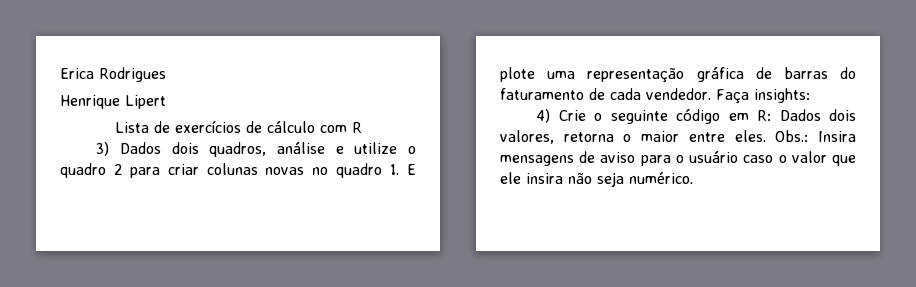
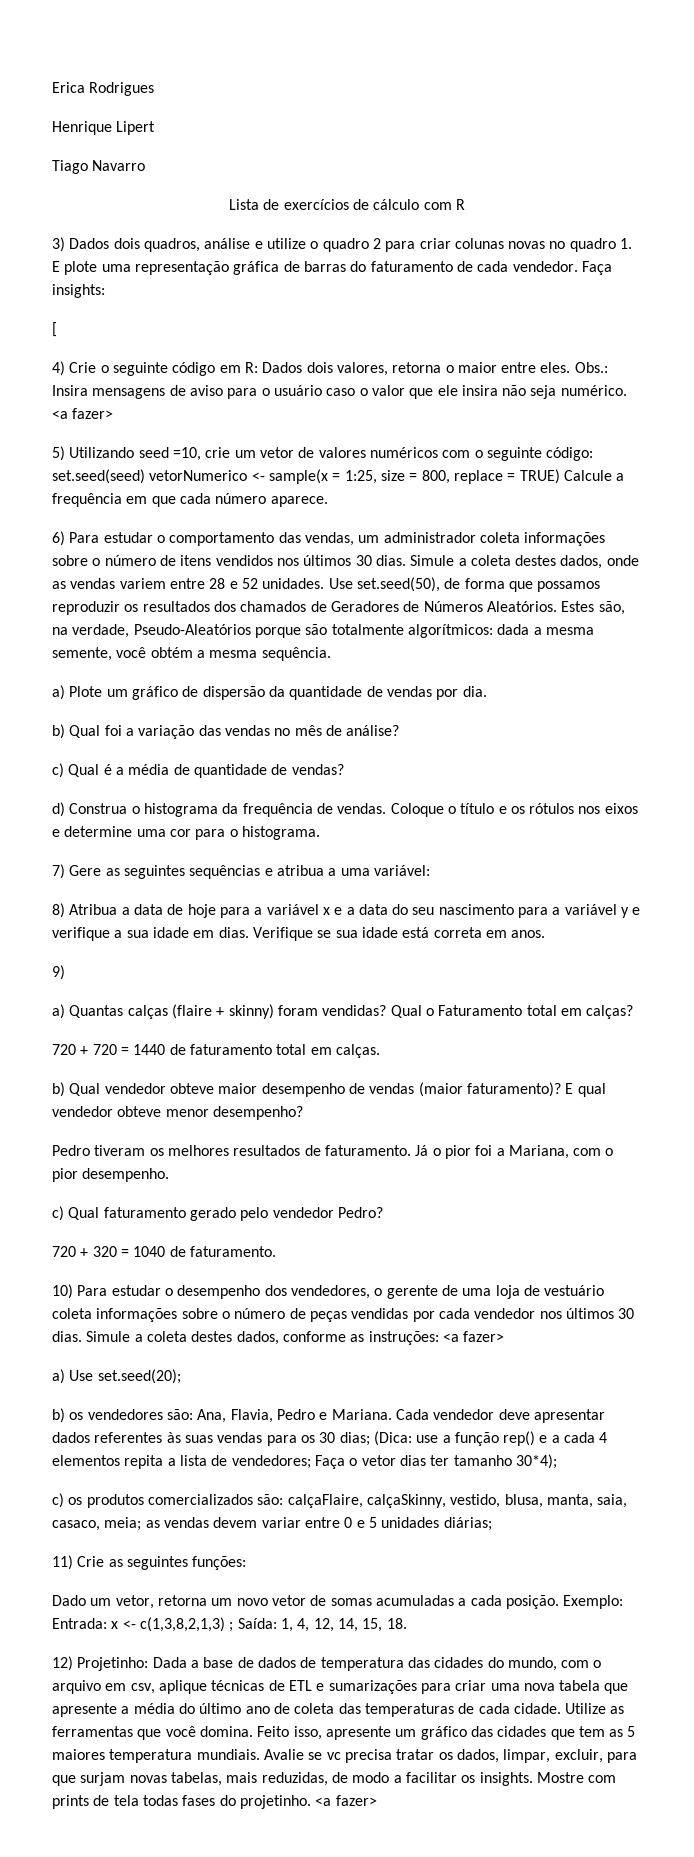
+ Tiago Navarro
+ [
- Obs.: Insira mensagens de aviso para o usuário caso o valor que ele insira não seja numérico.
+ Obs.: Insira mensagens de aviso para o usuário caso o valor que ele insira não seja numérico. <a fazer>
+ 5) Utilizando seed =10, crie um vetor de valores numéricos com o seguinte código: set.seed(seed) vetorNumerico <- sample(x = 1:25, size = 800, replace = TRUE) Calcule a frequência em que cada número aparece.
+ 6) Para estudar o comportamento das vendas, um administrador coleta informações sobre o número de itens vendidos nos últimos 30 dias. Simule a coleta destes dados, onde as vendas variem entre 28 e 52 unidades. Use set.seed(50), de forma que possamos reproduzir os resultados dos chamados de Geradores de Números Aleatórios. Estes são, na verdade, Pseudo-Aleatórios porque são totalmente algorítmicos: dada a mesma semente, você obtém a mesma sequência.
+ a) Plote um gráfico de dispersão da quantidade de vendas por dia.
+ b) Qual foi a variação das vendas no mês de análise?
+ c) Qual é a média de quantidade de vendas?
+ d) Construa o histograma da frequência de vendas. Coloque o título e os rótulos nos eixos e determine uma cor para o histograma.
+ 7) Gere as seguintes sequências e atribua a uma variável:
+ 8) Atribua a data de hoje para a variável x e a data do seu nascimento para a variável y e verifique a sua idade em dias. Verifique se sua idade está correta em anos.
+ 9)
+ a) Quantas calças (flaire + skinny) foram vendidas? Qual o Faturamento total em calças?
+ 720 + 720 = 1440 de faturamento total em calças.
+ b) Qual vendedor obteve maior desempenho de vendas (maior faturamento)? E qual vendedor obteve menor desempenho?
+ Pedro tiveram os melhores resultados de faturamento. Já o pior foi a Mariana, com o pior desempenho.
+ c) Qual faturamento gerado pelo vendedor Pedro?
+ 720 + 320 = 1040 de faturamento.
+ 10) Para estudar o desempenho dos vendedores, o gerente de uma loja de vestuário coleta informações sobre o número de peças vendidas por cada vendedor nos últimos 30 dias. Simule a coleta destes dados, conforme as instruções: <a fazer>
+ a) Use set.seed(20);
+ b) os vendedores são: Ana, Flavia, Pedro e Mariana. Cada vendedor deve apresentar dados referentes às suas vendas para os 30 dias; (Dica: use a função rep() e a cada 4 elementos repita a lista de vendedores; Faça o vetor dias ter tamanho 30*4);
+ c) os produtos comercializados são: calçaFlaire, calçaSkinny, vestido, blusa, manta, saia, casaco, meia; as vendas devem variar entre 0 e 5 unidades diárias;
+ 11) Crie as seguintes funções:
+ Dado um vetor, retorna um novo vetor de somas acumuladas a cada posição. Exemplo: Entrada: x <- c(1,3,8,2,1,3) ; Saída: 1, 4, 12, 14, 15, 18.
+ 12) Projetinho: Dada a base de dados de temperatura das cidades do mundo, com o arquivo em csv, aplique técnicas de ETL e sumarizações para criar uma nova tabela que apresente a média do último ano de coleta das temperaturas de cada cidade. Utilize as ferramentas que você domina. Feito isso, apresente um gráfico das cidades que tem as 5 maiores temperatura mundiais. Avalie se vc precisa tratar os dados, limpar, excluir, para que surjam novas tabelas, mais reduzidas, de modo a facilitar os insights. Mostre com prints de tela todas fases do projetinho. <a fazer>

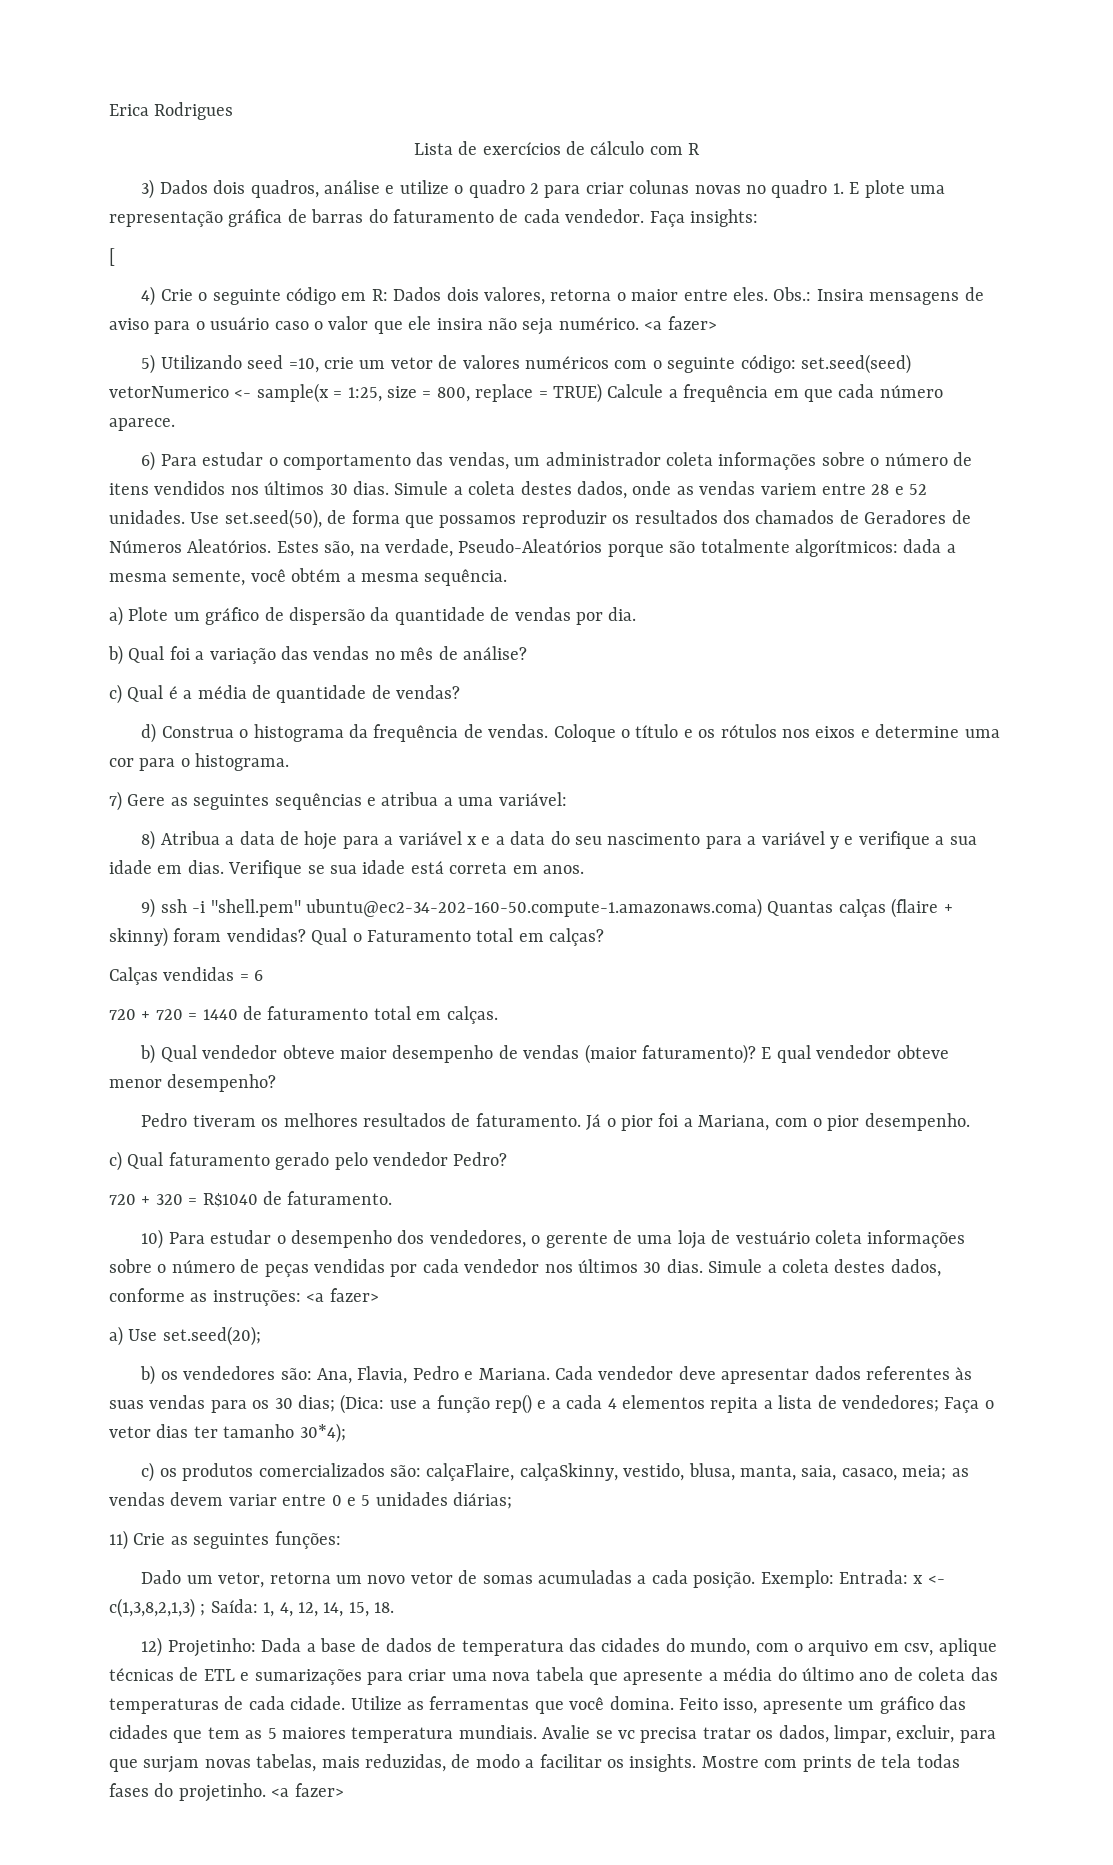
- Henrique Lipert
- Tiago Navarro
- 9)
- a) Quantas calças (flaire + skinny) foram vendidas?
+ 9) ssh -i "shell.pem" ubuntu@ec2-34-202-160-50.compute-1.amazonaws.coma) Quantas calças (flaire + skinny) foram vendidas?
+ Calças vendidas = 6
- 720 + 320 = 1040 de faturamento.
+ 720 + 320 = R$1040 de faturamento.

